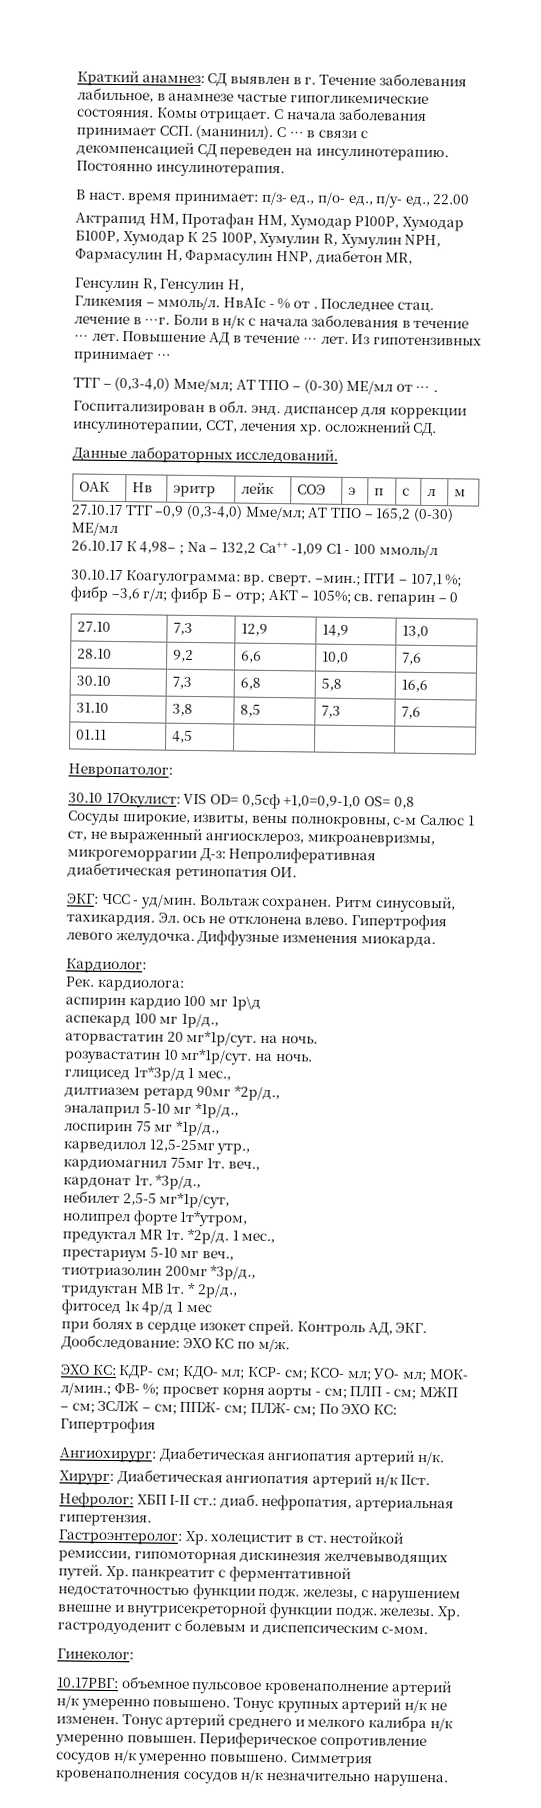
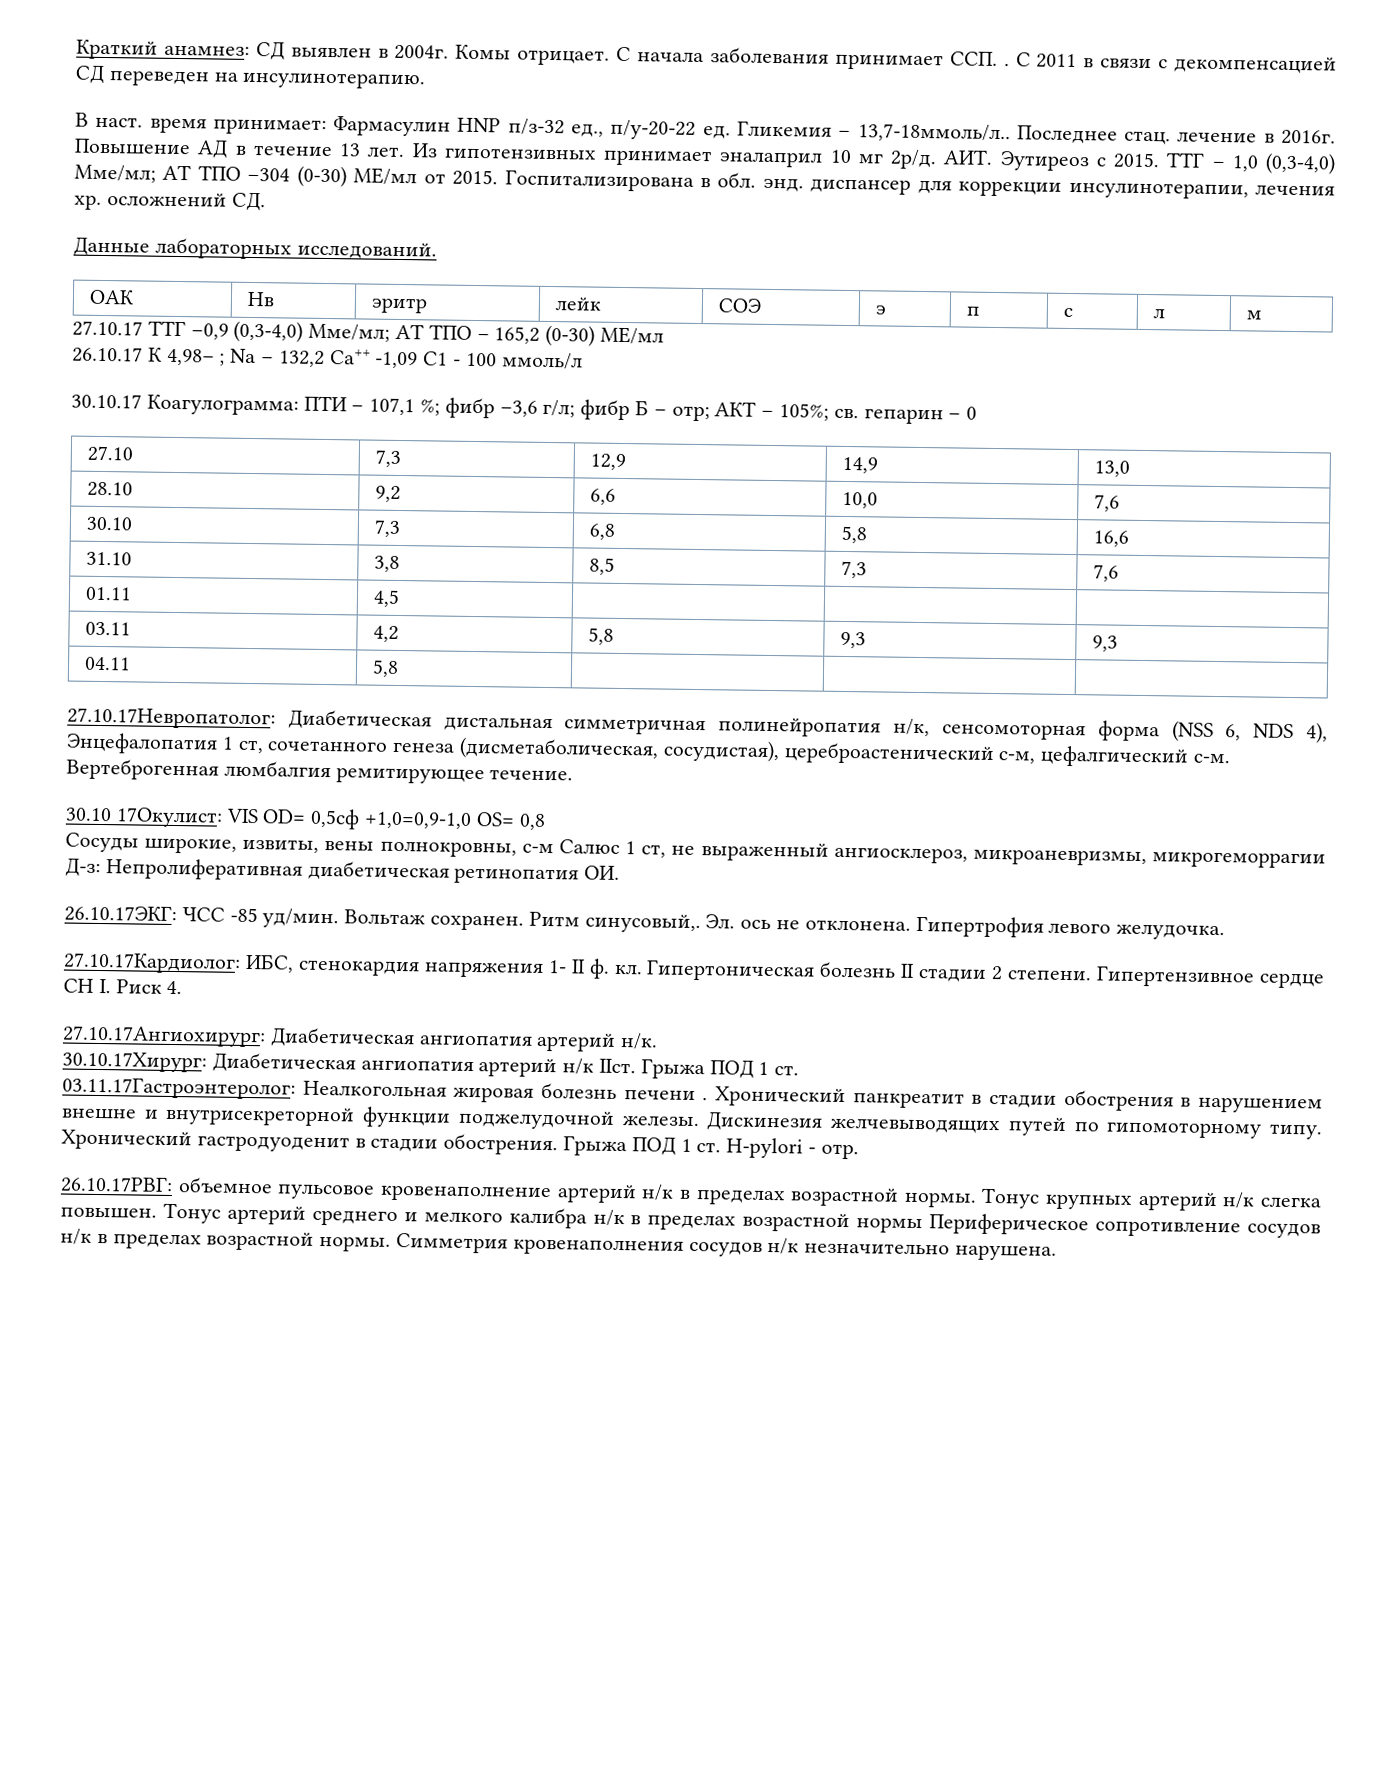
- Краткий анамнез: СД выявлен в г. Течение заболевания лабильное, в анамнезе частые гипогликемические состояния.
+ Краткий анамнез: СД выявлен в 2004г.
- С начала заболевания принимает ССП. (манинил). С … в связи с декомпенсацией СД переведен на инсулинотерапию. Постоянно инсулинотерапия.
+ С начала заболевания принимает ССП. . С 2011 в связи с декомпенсацией СД переведен на инсулинотерапию.
- В наст. время принимает: п/з- ед., п/о- ед., п/у- ед., 22.00
- Актрапид НМ, Протафан НМ, Хумодар Р100Р, Хумодар Б100Р, Хумодар К 25 100Р, Хумулин R, Хумулин NРН, Фармасулин Н, Фармасулин НNР, диабетон МR,
- Генсулин R, Генсулин Н,
- Гликемия – ммоль/л. НвАIс - % от . Последнее стац. лечение в …г. Боли в н/к с начала заболевания в течение … лет.
+ В наст. время принимает: Фармасулин НNP п/з-32 ед., п/у-20-22 ед. Гликемия – 13,7-18ммоль/л.. Последнее стац. лечение в 2016г.
- Повышение АД в течение … лет.
+ Повышение АД в течение 13 лет.
- Из гипотензивных принимает …
- ТТГ – (0,3-4,0) Мме/мл; АТ ТПО – (0-30) МЕ/мл от … .
- Госпитализирован в обл. энд. диспансер для коррекции инсулинотерапии, ССТ, лечения хр. осложнений СД.
+ Из гипотензивных принимает эналаприл 10 мг 2р/д. АИТ. Эутиреоз с 2015. ТТГ – 1,0 (0,3-4,0) Мме/мл; АТ ТПО –304 (0-30) МЕ/мл от 2015. Госпитализирована в обл. энд. диспансер для коррекции инсулинотерапии, лечения хр. осложнений СД.
- 30.10.17 Коагулограмма: вр. сверт. –мин.; ПТИ – 107,1 %; фибр –3,6 г/л; фибр Б – отр; АКТ – 105%; св. гепарин – 0
+ 30.10.17 Коагулограмма: ПТИ – 107,1 %; фибр –3,6 г/л; фибр Б – отр; АКТ – 105%; св. гепарин – 0
- Невропатолог:
+ 03.11 | 4,2 | 5,8 | 9,3 | 9,3
+ 04.11 | 5,8 | | |
+ 27.10.17Невропатолог: Диабетическая дистальная симметричная полинейропатия н/к, сенсомоторная форма (NSS 6, NDS 4), Энцефалопатия 1 ст, сочетанного генеза (дисметаболическая, сосудистая), цереброастенический с-м, цефалгический с-м. Вертеброгенная люмбалгия ремитирующее течение.
- ЭКГ: ЧСС - уд/мин.
+ 26.10.17ЭКГ: ЧСС -85 уд/мин.
- Ритм синусовый, тахикардия.
+ Ритм синусовый,.
- Эл. ось не отклонена влево.
+ Эл. ось не отклонена.
- Гипертрофия левого желудочка. Диффузные изменения миокарда.
- Кардиолог:
- Рек. кардиолога:
- аспирин кардио 100 мг 1р\д
- аспекард 100 мг 1р/д.,
- аторвастатин 20 мг*1р/сут. на ночь.
- розувастатин 10 мг*1р/сут. на ночь.
- глицисед 1т*3р/д 1 мес.,
- дилтиазем ретард 90мг *2р/д.,
- эналаприл 5-10 мг *1р/д.,
- лоспирин 75 мг *1р/д.,
- карведилол 12,5-25мг утр.,
- кардиомагнил 75мг 1т. веч.,
- кардонат 1т. *3р/д.,
- небилет 2,5-5 мг*1р/сут,
- нолипрел форте 1т*утром,
- предуктал МR 1т. *2р/д. 1 мес.,
- престариум 5-10 мг веч.,
- тиотриазолин 200мг *3р/д.,
- тридуктан МВ 1т. * 2р/д.,
- фитосед 1к 4р/д 1 мес
- при болях в сердце изокет спрей. Контроль АД, ЭКГ. Дообследование: ЭХО КС по м/ж.
- ЭХО КС: КДР- см; КДО- мл; КСР- см; КСО- мл; УО- мл; МОК- л/мин.; ФВ- %; просвет корня аорты - см; ПЛП - см; МЖП – см; ЗСЛЖ – см; ППЖ- см; ПЛЖ- см; По ЭХО КС: Гипертрофия
- Ангиохирург: Диабетическая ангиопатия артерий н/к.
+ Гипертрофия левого желудочка.
+ 27.10.17Кардиолог: ИБС, стенокардия напряжения 1- II ф. кл. Гипертоническая болезнь II стадии 2 степени. Гипертензивное сердце СН I. Риск 4.
+ 27.10.17Ангиохирург: Диабетическая ангиопатия артерий н/к.
- Хирург: Диабетическая ангиопатия артерий н/к IIcт.
- Нефролог: ХБП I-II ст.: диаб. нефропатия, артериальная гипертензия.
- Гастроэнтеролог: Хр. холецистит в ст. нестойкой ремиссии, гипомоторная дискинезия желчевыводящих путей. Хр. панкреатит с ферментативной недостаточностью функции подж. железы, с нарушением внешне и внутрисекреторной функции подж. железы. Хр. гастродуоденит с болевым и диспепсическим с-мом.
- Гинеколог:
- 10.17РВГ: объемное пульсовое кровенаполнение артерий н/к умеренно повышено.
+ 30.10.17Хирург: Диабетическая ангиопатия артерий н/к IIcт. Грыжа ПОД 1 ст.
+ 03.11.17Гастроэнтеролог: Неалкогольная жировая болезнь печени . Хронический панкреатит в стадии обострения в нарушением внешне и внутрисекреторной функции поджелудочной железы. Дискинезия желчевыводящих путей по гипомоторному типу. Хронический гастродуоденит в стадии обострения. Грыжа ПОД 1 ст. H-pylori - отр.
+ 26.10.17РВГ: объемное пульсовое кровенаполнение артерий н/к в пределах возрастной нормы.
- Тонус крупных артерий н/к не изменен.
+ Тонус крупных артерий н/к слегка повышен.
- Тонус артерий среднего и мелкого калибра н/к умеренно повышен. Периферическое сопротивление сосудов н/к умеренно повышено.
+ Тонус артерий среднего и мелкого калибра н/к в пределах возрастной нормы Периферическое сопротивление сосудов н/к в пределах возрастной нормы.

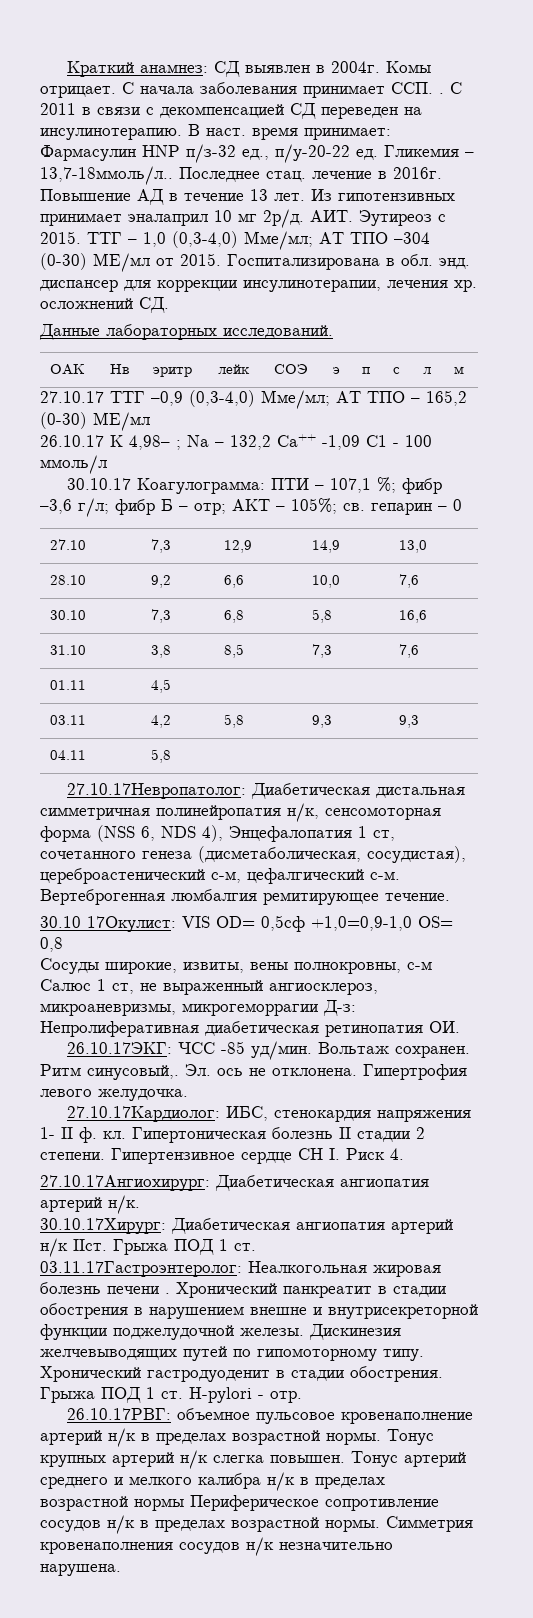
- С 2011 в связи с декомпенсацией СД переведен на инсулинотерапию.
- В наст. время принимает: Фармасулин НNP п/з-32 ед., п/у-20-22 ед.
+ С 2011 в связи с декомпенсацией СД переведен на инсулинотерапию. В наст. время принимает: Фармасулин НNP п/з-32 ед., п/у-20-22 ед.

